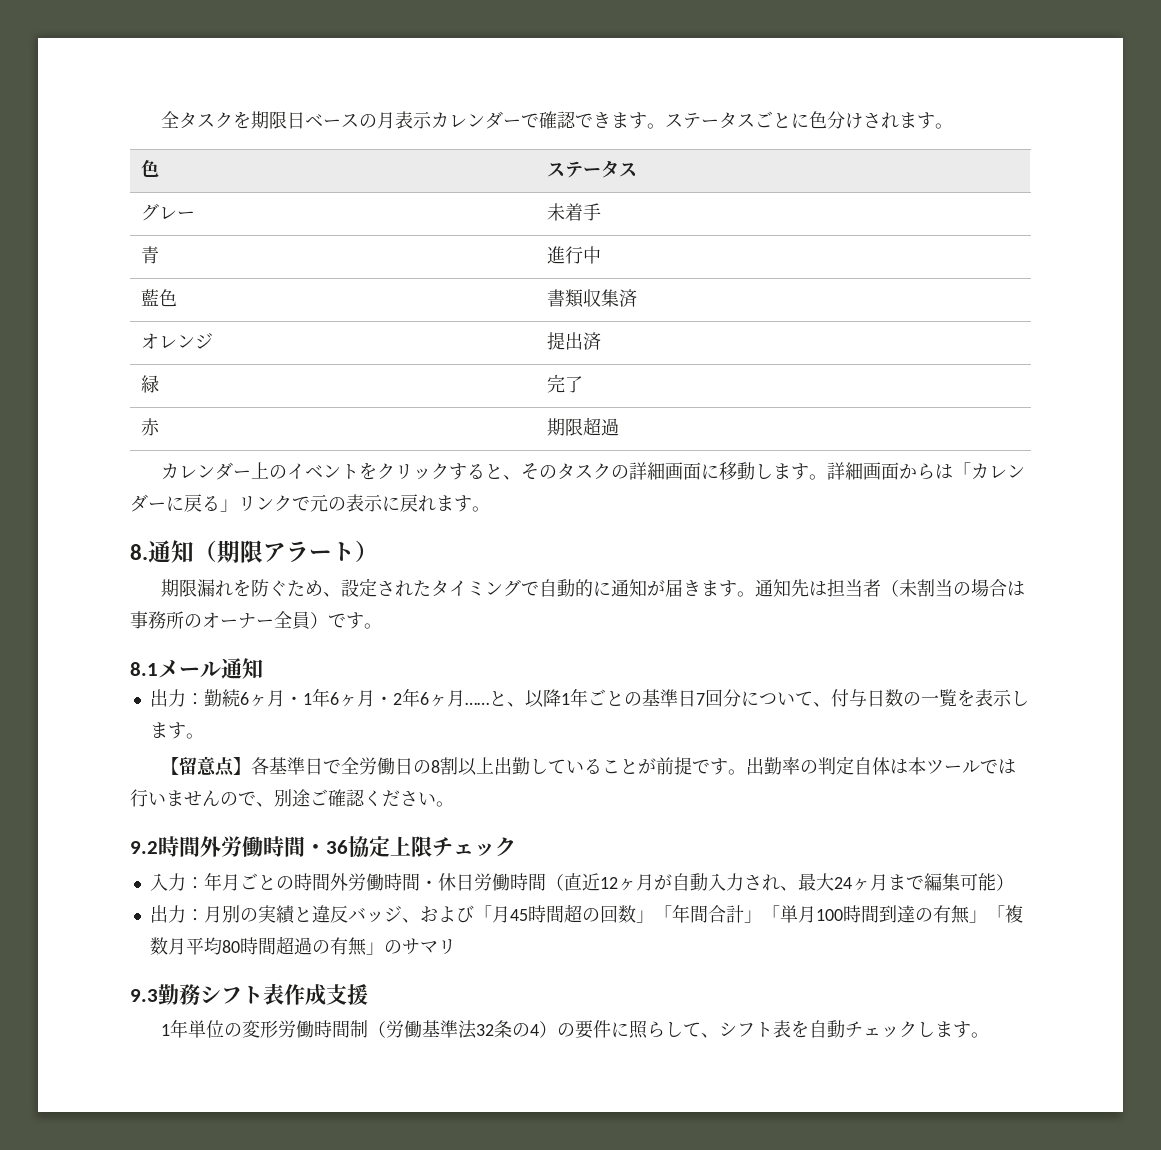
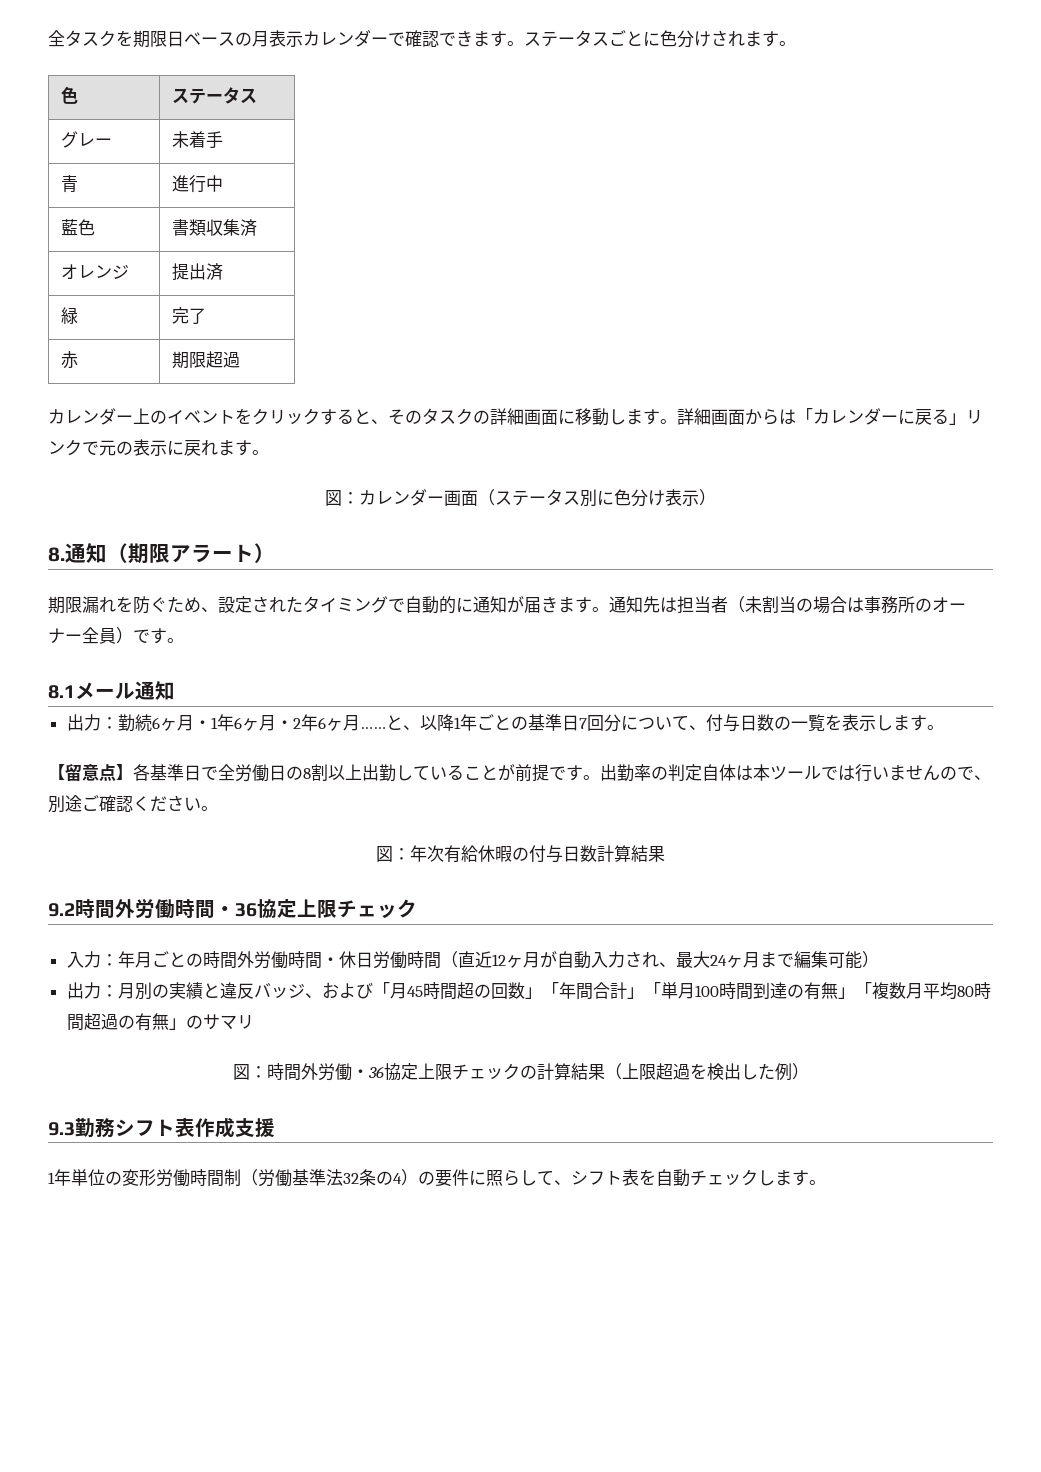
+ 図：カレンダー画面（ステータス別に色分け表示）
+ 図：年次有給休暇の付与日数計算結果
+ 図：時間外労働・36協定上限チェックの計算結果（上限超過を検出した例）

